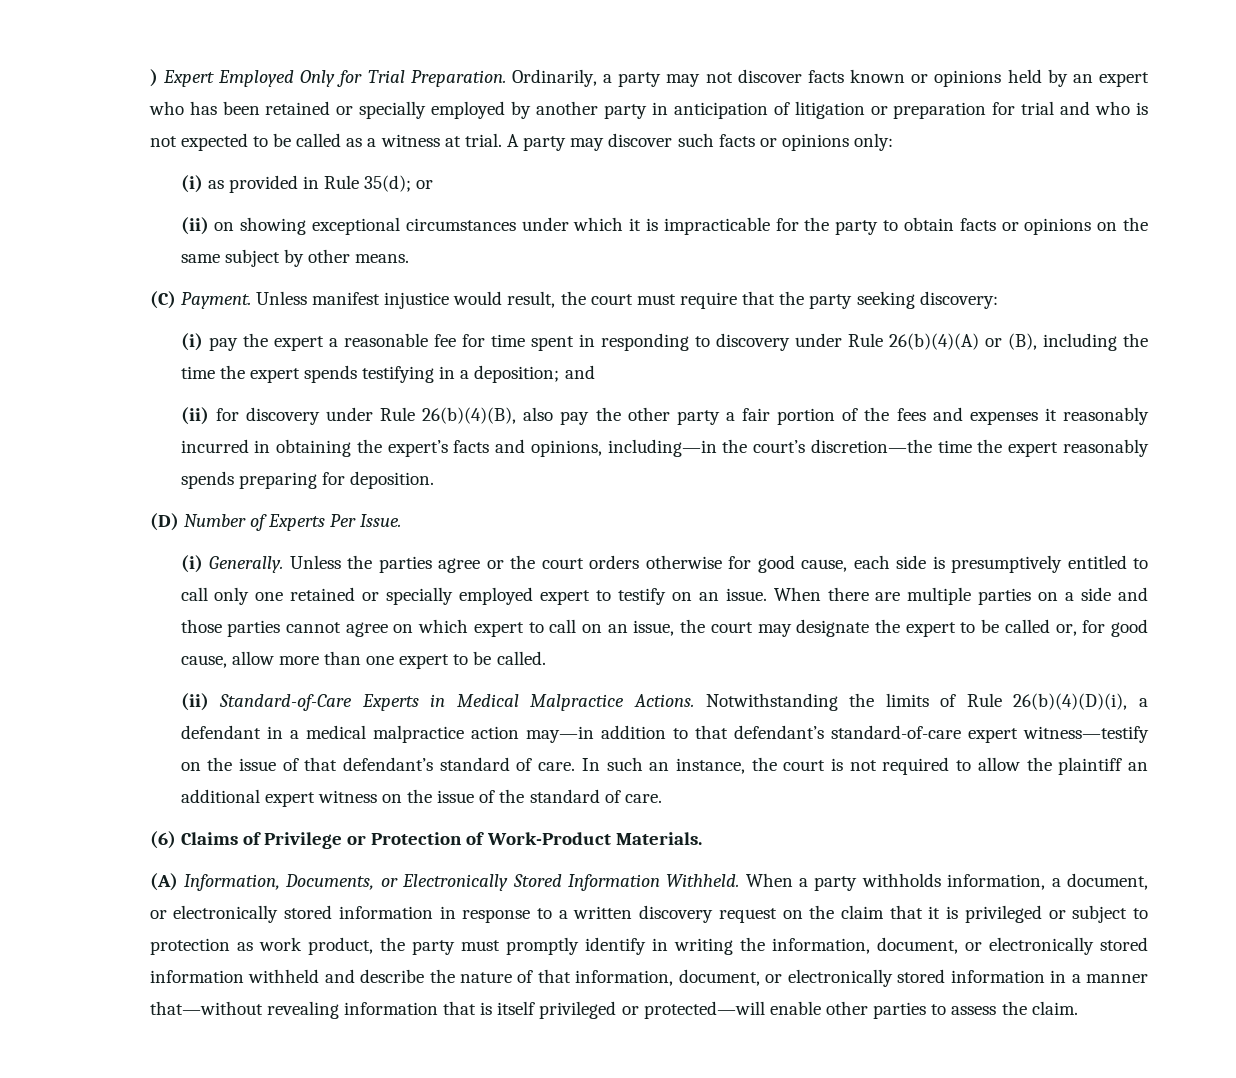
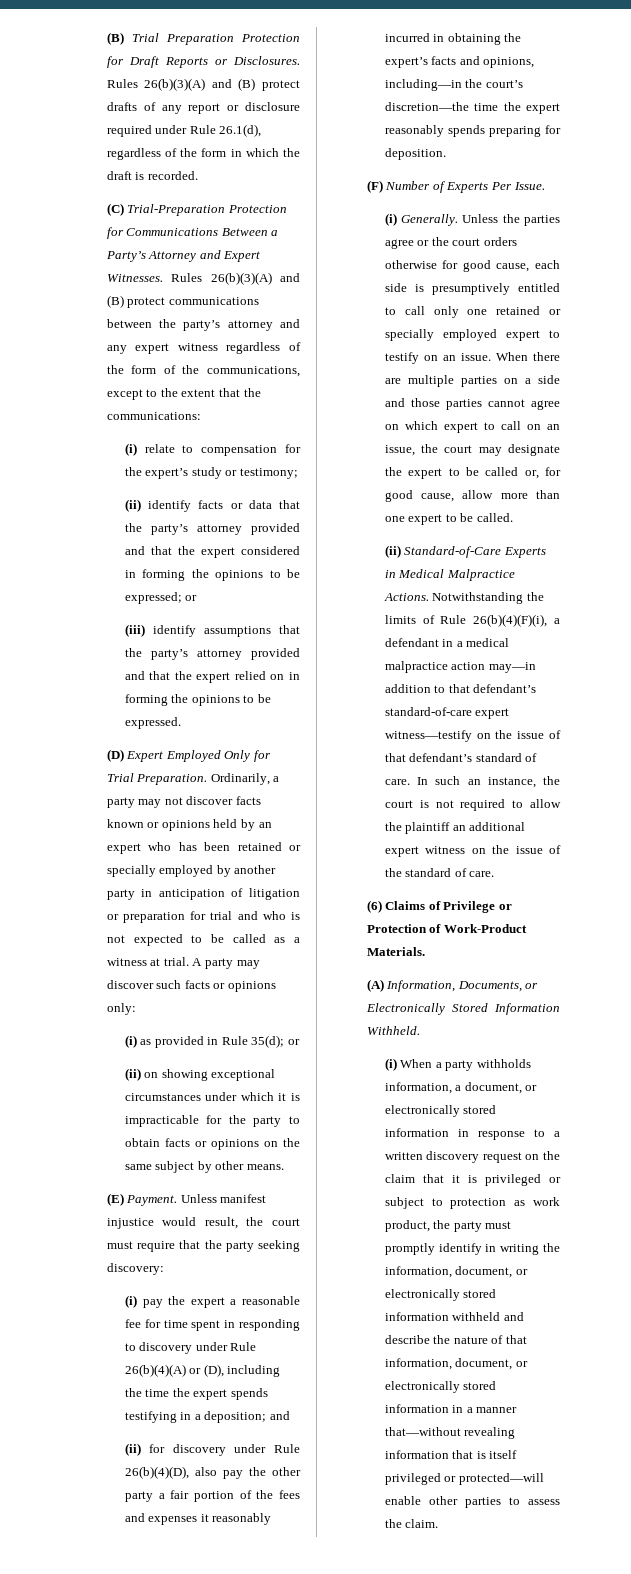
- ) Expert Employed Only for Trial Preparation.
+ (B) Trial Preparation Protection for Draft Reports or Disclosures. Rules 26(b)(3)(A) and (B) protect drafts of any report or disclosure required under Rule 26.1(d), regardless of the form in which the draft is recorded.
+ (C) Trial-Preparation Protection for Communications Between a Party’s Attorney and Expert Witnesses. Rules 26(b)(3)(A) and (B) protect communications between the party’s attorney and any expert witness regardless of the form of the communications, except to the extent that the communications:
+ (i) relate to compensation for the expert’s study or testimony;
+ (ii) identify facts or data that the party’s attorney provided and that the expert considered in forming the opinions to be expressed; or
+ (iii) identify assumptions that the party’s attorney provided and that the expert relied on in forming the opinions to be expressed.
+ (D) Expert Employed Only for Trial Preparation.
- (C) Payment.
+ (E) Payment.
- (i) pay the expert a reasonable fee for time spent in responding to discovery under Rule 26(b)(4)(A) or (B), including the time the expert spends testifying in a deposition; and
+ (i) pay the expert a reasonable fee for time spent in responding to discovery under Rule 26(b)(4)(A) or (D), including the time the expert spends testifying in a deposition; and
- (ii) for discovery under Rule 26(b)(4)(B), also pay the other party a fair portion of the fees and expenses it reasonably incurred in obtaining the expert’s facts and opinions, including—in the court’s discretion—the time the expert reasonably spends preparing for deposition.
+ (ii) for discovery under Rule 26(b)(4)(D), also pay the other party a fair portion of the fees and expenses it reasonably incurred in obtaining the expert’s facts and opinions, including—in the court’s discretion—the time the expert reasonably spends preparing for deposition.
- (D) Number of Experts Per Issue.
+ (F) Number of Experts Per Issue.
- Notwithstanding the limits of Rule 26(b)(4)(D)(i), a defendant in a medical malpractice action may—in addition to that defendant’s standard-of-care expert witness—testify on the issue of that defendant’s standard of care.
+ Notwithstanding the limits of Rule 26(b)(4)(F)(i), a defendant in a medical malpractice action may—in addition to that defendant’s standard-of-care expert witness—testify on the issue of that defendant’s standard of care.
- (A) Information, Documents, or Electronically Stored Information Withheld. When a party withholds information, a document, or electronically stored information in response to a written discovery request on the claim that it is privileged or subject to protection as work product, the party must promptly identify in writing the information, document, or electronically stored information withheld and describe the nature of that information, document, or electronically stored information in a manner that—without revealing information that is itself privileged or protected—will enable other parties to assess the claim.
+ (A) Information, Documents, or Electronically Stored Information Withheld.
+ (i) When a party withholds information, a document, or electronically stored information in response to a written discovery request on the claim that it is privileged or subject to protection as work product, the party must promptly identify in writing the information, document, or electronically stored information withheld and describe the nature of that information, document, or electronically stored information in a manner that—without revealing information that is itself privileged or protected—will enable other parties to assess the claim.

